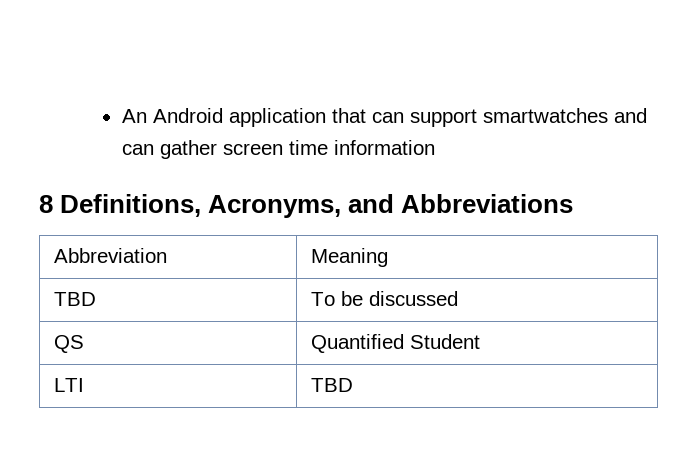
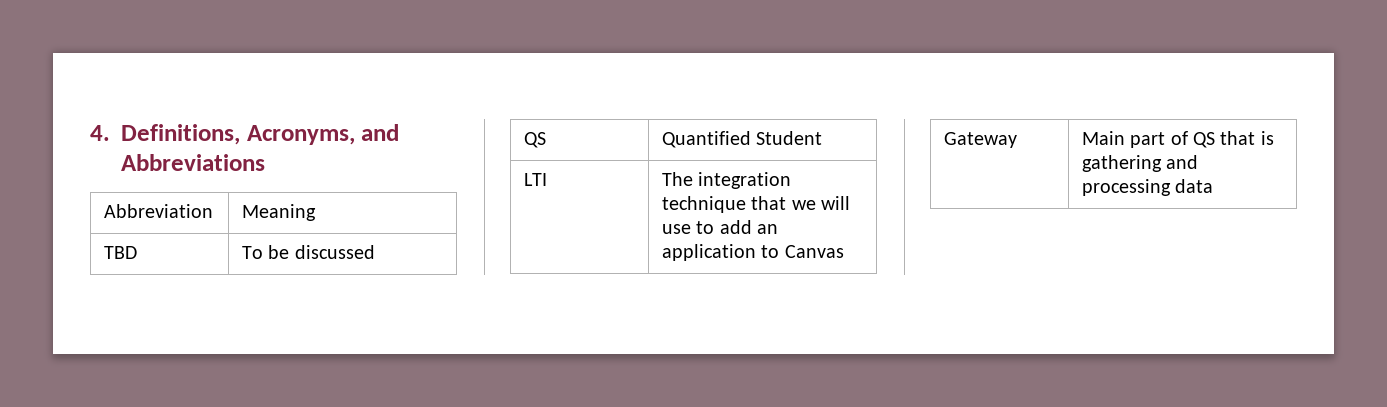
- An Android application that can support smartwatches and can gather screen time information
- 8 Definitions, Acronyms, and Abbreviations
+ 4. Definitions, Acronyms, and Abbreviations
- LTI | TBD
+ LTI | The integration technique that we will use to add an application to Canvas
+ Gateway | Main part of QS that is gathering and processing data

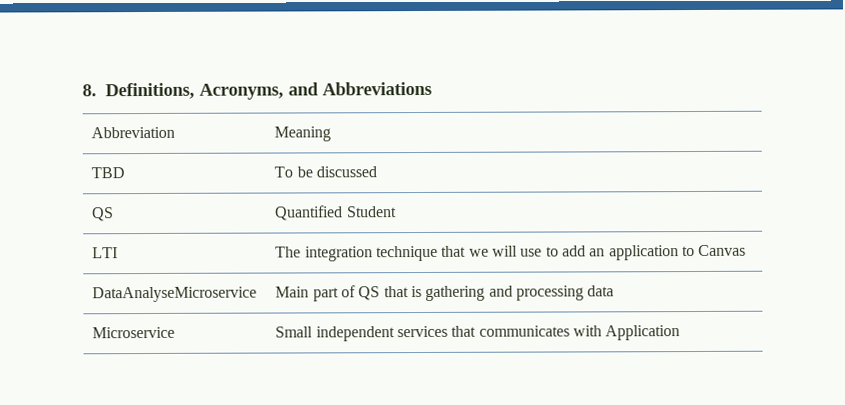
- 4. Definitions, Acronyms, and Abbreviations
+ 8. Definitions, Acronyms, and Abbreviations
- Gateway | Main part of QS that is gathering and processing data
+ DataAnalyseMicroservice | Main part of QS that is gathering and processing data
+ Microservice | Small independent services that communicates with Application

